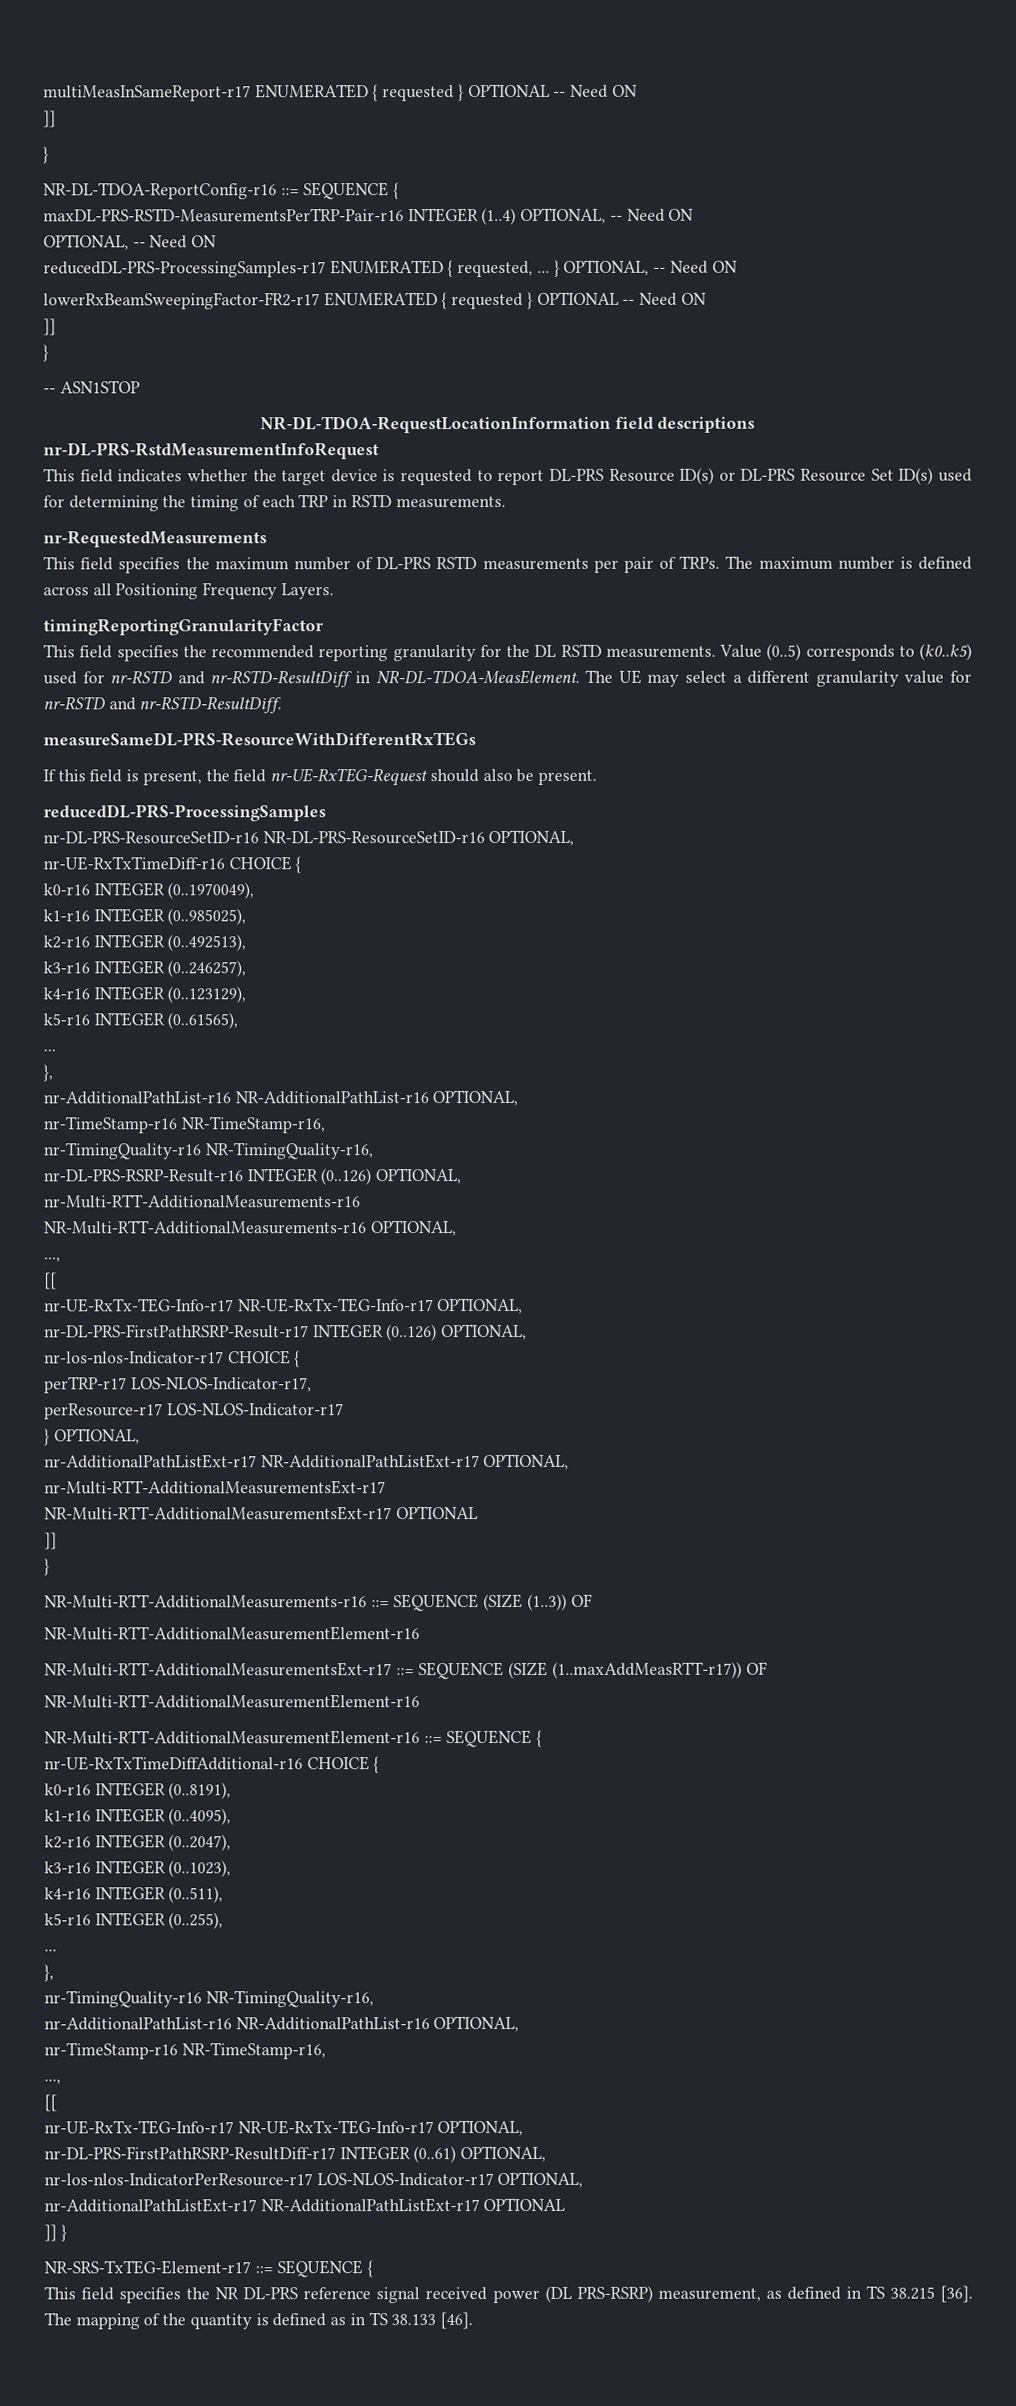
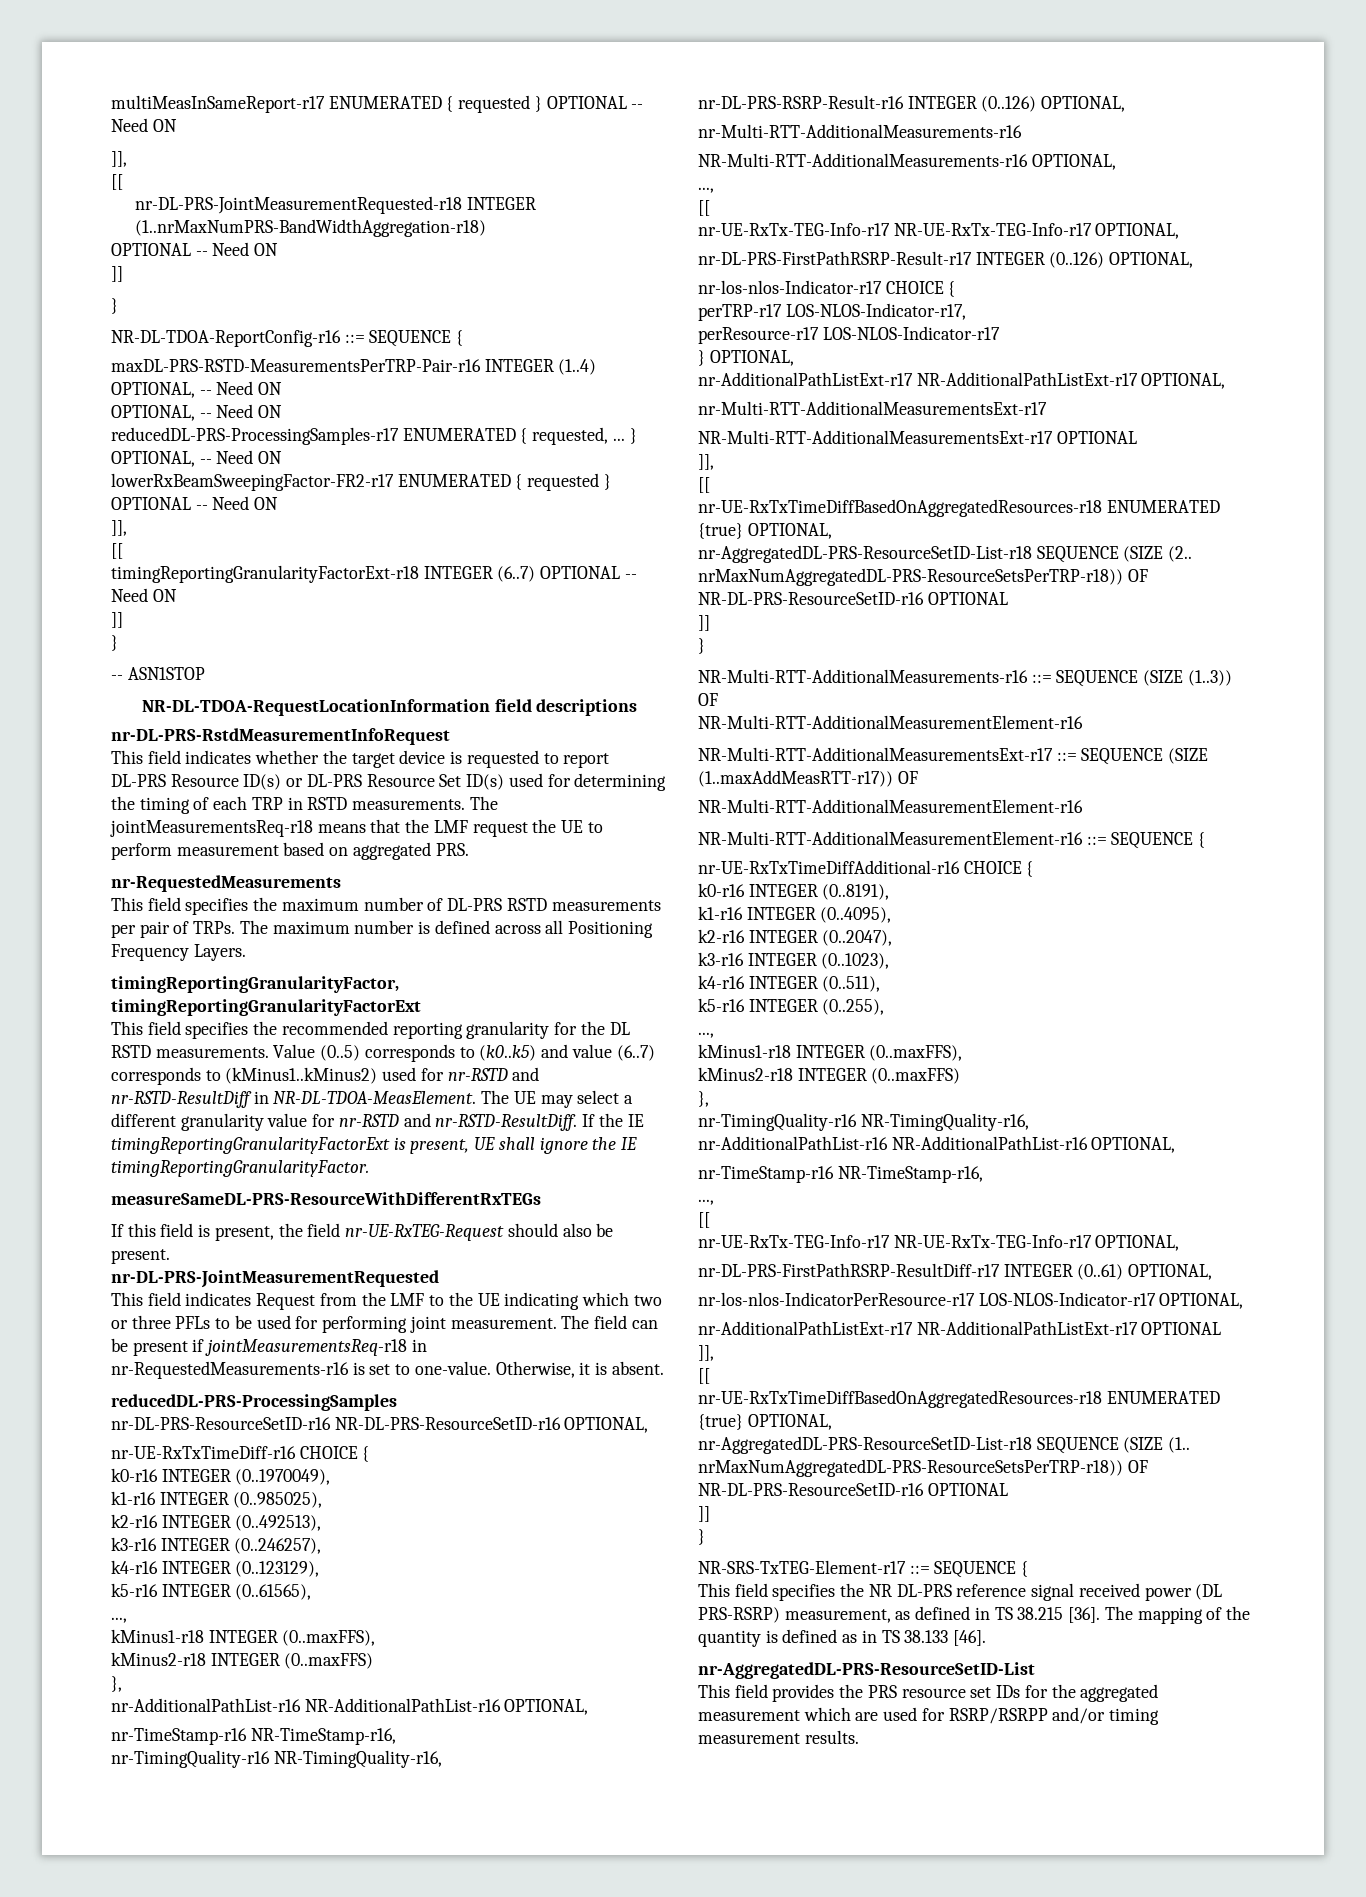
  multiMeasInSameReport-r17 ENUMERATED { requested } OPTIONAL -- Need ON
+ ]],
+ [[
+ nr-DL-PRS-JointMeasurementRequested-r18 INTEGER (1..nrMaxNumPRS-BandWidthAggregation-r18)
+ OPTIONAL -- Need ON
  lowerRxBeamSweepingFactor-FR2-r17 ENUMERATED { requested } OPTIONAL -- Need ON
+ ]],
+ [[
+ timingReportingGranularityFactorExt-r18 INTEGER (6..7) OPTIONAL -- Need ON
+ The jointMeasurementsReq-r18 means that the LMF request the UE to perform measurement based on aggregated PRS.
- timingReportingGranularityFactor
+ timingReportingGranularityFactor, timingReportingGranularityFactorExt
- Value (0..5) corresponds to (k0..k5) used for nr-RSTD and nr-RSTD-ResultDiff in NR-DL-TDOA-MeasElement.
+ Value (0..5) corresponds to (k0..k5) and value (6..7) corresponds to (kMinus1..kMinus2) used for nr-RSTD and nr-RSTD-ResultDiff in NR-DL-TDOA-MeasElement.
+ If the IE timingReportingGranularityFactorExt is present, UE shall ignore the IE timingReportingGranularityFactor.
+ nr-DL-PRS-JointMeasurementRequested
+ This field indicates Request from the LMF to the UE indicating which two or three PFLs to be used for performing joint measurement. The field can be present if jointMeasurementsReq-r18 in nr-RequestedMeasurements-r16 is set to one-value. Otherwise, it is absent.
  k5-r16 INTEGER (0..61565),
- ...
+ ...,
+ kMinus1-r18 INTEGER (0..maxFFS),
+ kMinus2-r18 INTEGER (0..maxFFS)
  NR-Multi-RTT-AdditionalMeasurementsExt-r17 OPTIONAL
+ ]],
+ [[
+ nr-UE-RxTxTimeDiffBasedOnAggregatedResources-r18 ENUMERATED {true} OPTIONAL,
+ nr-AggregatedDL-PRS-ResourceSetID-List-r18 SEQUENCE (SIZE (2.. nrMaxNumAggregatedDL-PRS-ResourceSetsPerTRP-r18)) OF NR-DL-PRS-ResourceSetID-r16 OPTIONAL
  k5-r16 INTEGER (0..255),
- ...
+ ...,
+ kMinus1-r18 INTEGER (0..maxFFS),
+ kMinus2-r18 INTEGER (0..maxFFS)
  nr-AdditionalPathListExt-r17 NR-AdditionalPathListExt-r17 OPTIONAL
- ]] }
+ ]],
+ [[
+ nr-UE-RxTxTimeDiffBasedOnAggregatedResources-r18 ENUMERATED {true} OPTIONAL,
+ nr-AggregatedDL-PRS-ResourceSetID-List-r18 SEQUENCE (SIZE (1.. nrMaxNumAggregatedDL-PRS-ResourceSetsPerTRP-r18)) OF NR-DL-PRS-ResourceSetID-r16 OPTIONAL
+ ]]
+ }
+ nr-AggregatedDL-PRS-ResourceSetID-List
+ This field provides the PRS resource set IDs for the aggregated measurement which are used for RSRP/RSRPP and/or timing measurement results.

